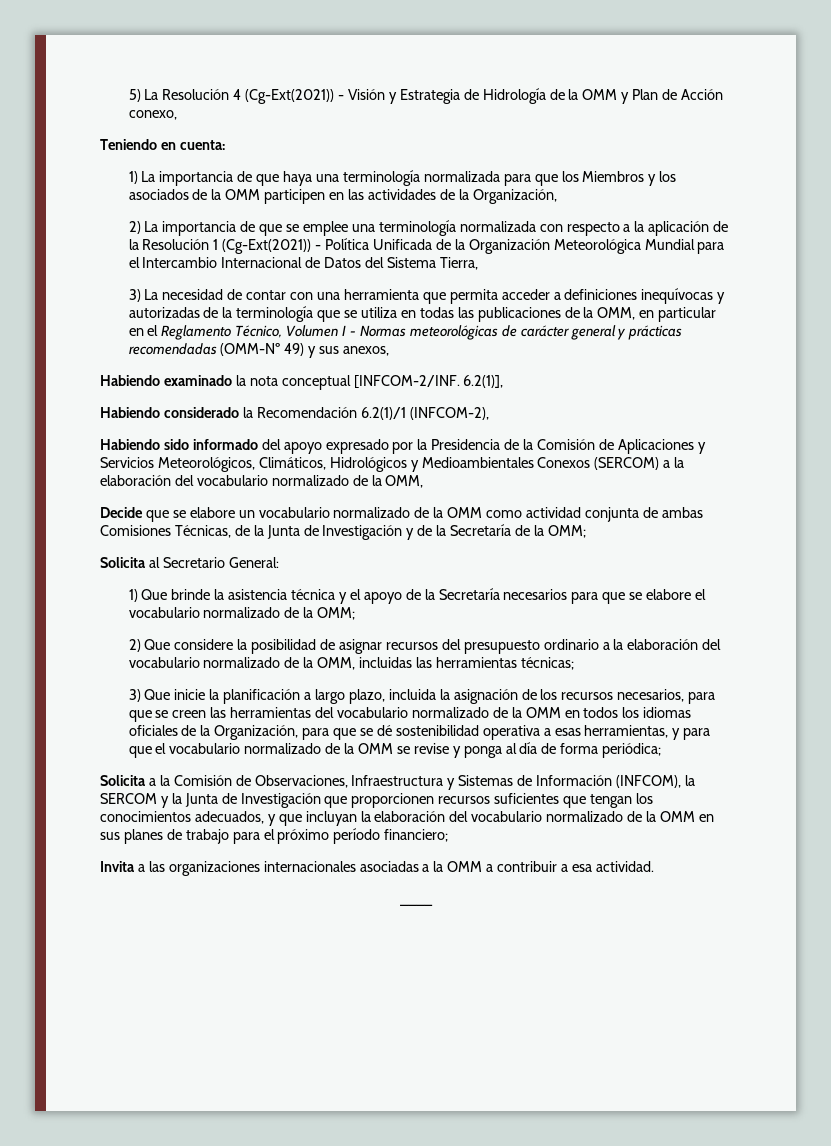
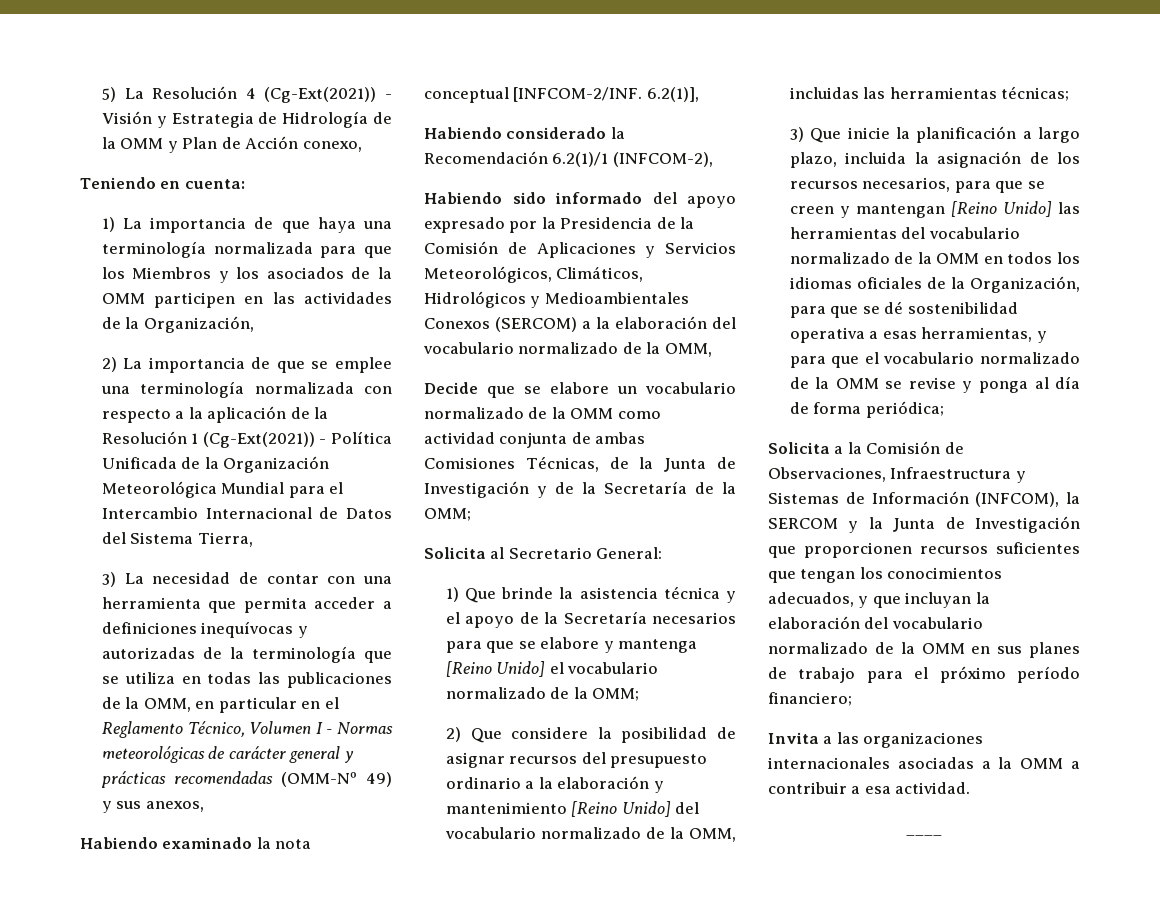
- 1) Que brinde la asistencia técnica y el apoyo de la Secretaría necesarios para que se elabore el vocabulario normalizado de la OMM;
+ 1) Que brinde la asistencia técnica y el apoyo de la Secretaría necesarios para que se elabore y mantenga [Reino Unido] el vocabulario normalizado de la OMM;
- 2) Que considere la posibilidad de asignar recursos del presupuesto ordinario a la elaboración del vocabulario normalizado de la OMM, incluidas las herramientas técnicas;
+ 2) Que considere la posibilidad de asignar recursos del presupuesto ordinario a la elaboración y mantenimiento [Reino Unido] del vocabulario normalizado de la OMM, incluidas las herramientas técnicas;
- 3) Que inicie la planificación a largo plazo, incluida la asignación de los recursos necesarios, para que se creen las herramientas del vocabulario normalizado de la OMM en todos los idiomas oficiales de la Organización, para que se dé sostenibilidad operativa a esas herramientas, y para que el vocabulario normalizado de la OMM se revise y ponga al día de forma periódica;
+ 3) Que inicie la planificación a largo plazo, incluida la asignación de los recursos necesarios, para que se creen y mantengan [Reino Unido] las herramientas del vocabulario normalizado de la OMM en todos los idiomas oficiales de la Organización, para que se dé sostenibilidad operativa a esas herramientas, y para que el vocabulario normalizado de la OMM se revise y ponga al día de forma periódica;

